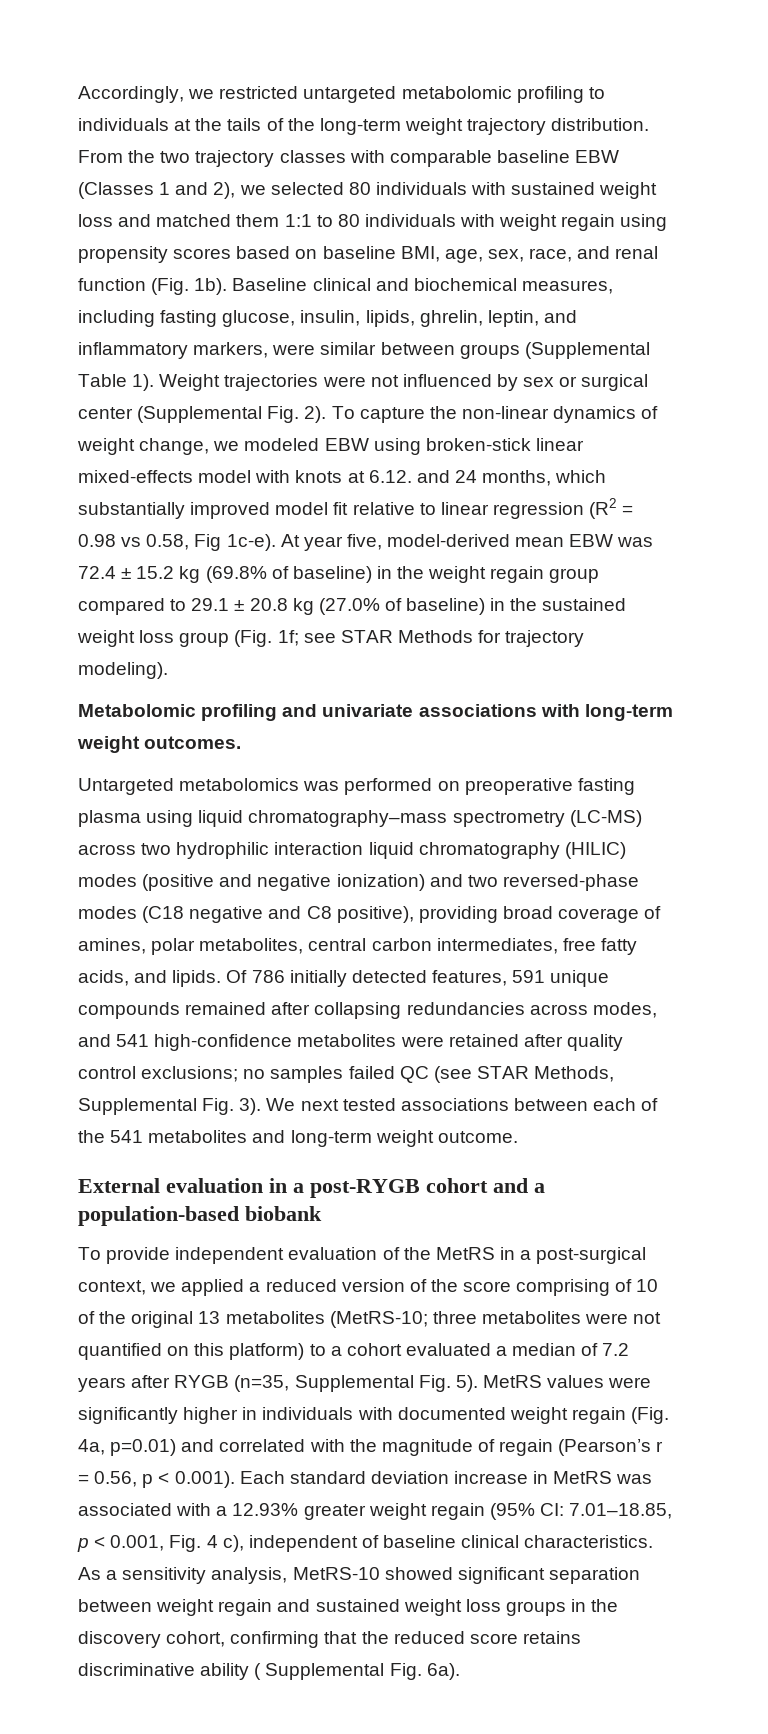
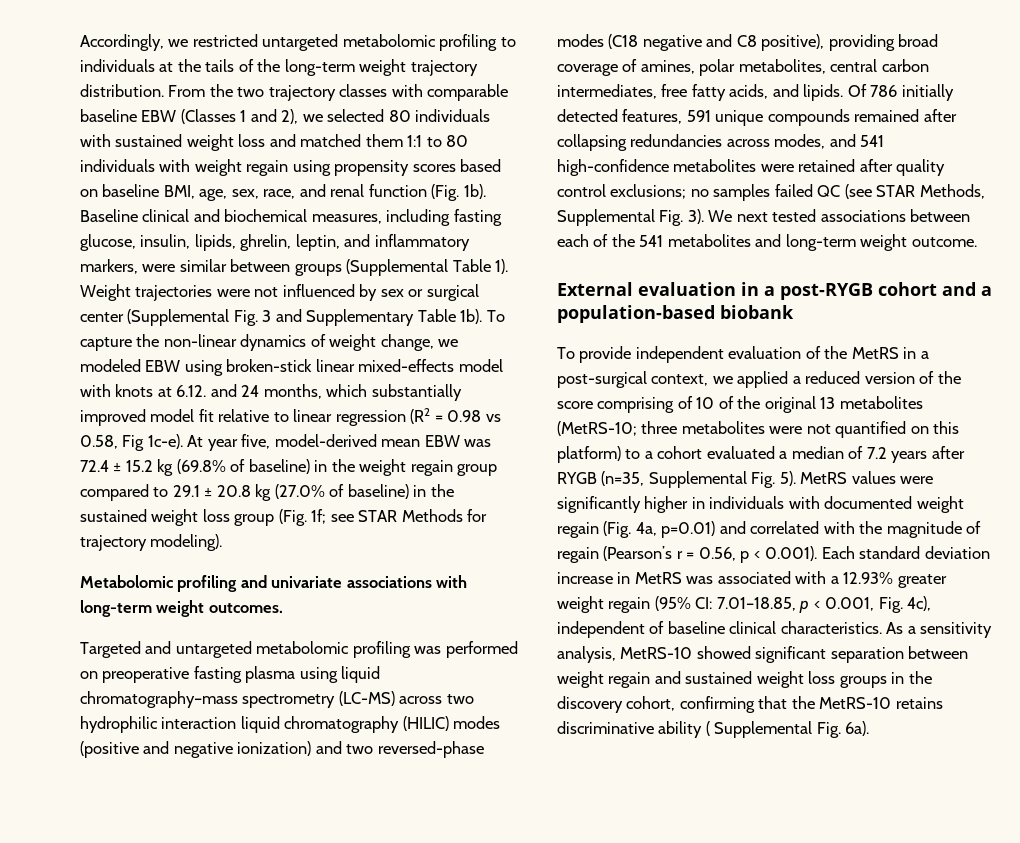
- Weight trajectories were not influenced by sex or surgical center (Supplemental Fig. 2).
+ Weight trajectories were not influenced by sex or surgical center (Supplemental Fig. 3 and Supplementary Table 1b).
- Untargeted metabolomics was performed on preoperative fasting plasma using liquid chromatography–mass spectrometry (LC-MS) across two hydrophilic interaction liquid chromatography (HILIC) modes (positive and negative ionization) and two reversed-phase modes (C18 negative and C8 positive), providing broad coverage of amines, polar metabolites, central carbon intermediates, free fatty acids, and lipids.
+ Targeted and untargeted metabolomic profiling was performed on preoperative fasting plasma using liquid chromatography–mass spectrometry (LC-MS) across two hydrophilic interaction liquid chromatography (HILIC) modes (positive and negative ionization) and two reversed-phase modes (C18 negative and C8 positive), providing broad coverage of amines, polar metabolites, central carbon intermediates, free fatty acids, and lipids.
- MetRS values were significantly higher in individuals with documented weight regain (Fig. 4a, p=0.01) and correlated with the magnitude of regain (Pearson’s r = 0.56, p < 0.001). Each standard deviation increase in MetRS was associated with a 12.93% greater weight regain (95% CI: 7.01–18.85, p < 0.001, Fig. 4 c), independent of baseline clinical characteristics.
+ MetRS values were significantly higher in individuals with documented weight regain (Fig. 4a, p=0.01) and correlated with the magnitude of regain (Pearson’s r = 0.56, p < 0.001). Each standard deviation increase in MetRS was associated with a 12.93% greater weight regain (95% CI: 7.01–18.85, p < 0.001, Fig. 4c), independent of baseline clinical characteristics.
- As a sensitivity analysis, MetRS-10 showed significant separation between weight regain and sustained weight loss groups in the discovery cohort, confirming that the reduced score retains discriminative ability ( Supplemental Fig. 6a).
+ As a sensitivity analysis, MetRS-10 showed significant separation between weight regain and sustained weight loss groups in the discovery cohort, confirming that the MetRS-10 retains discriminative ability ( Supplemental Fig. 6a).

